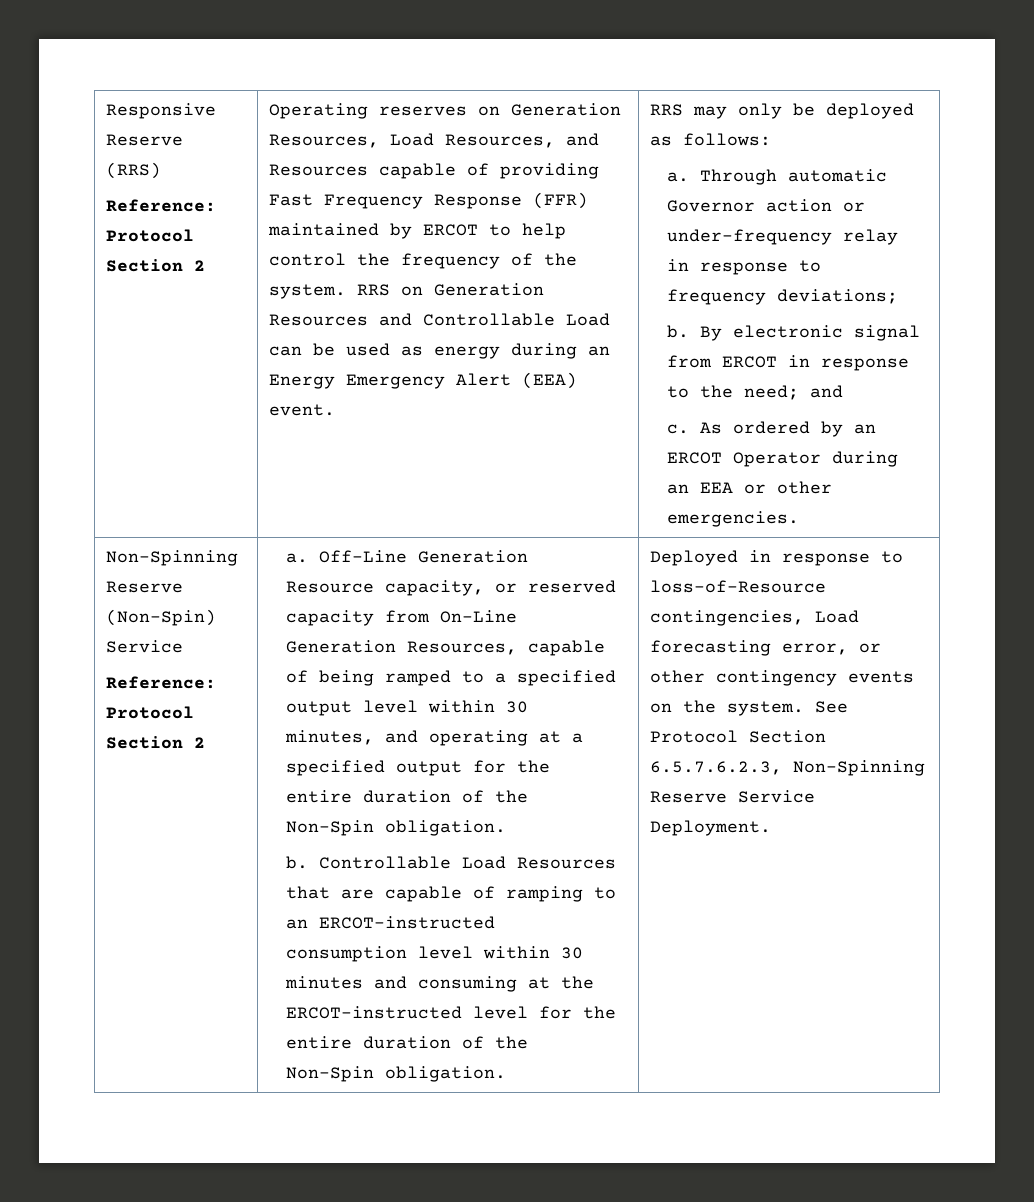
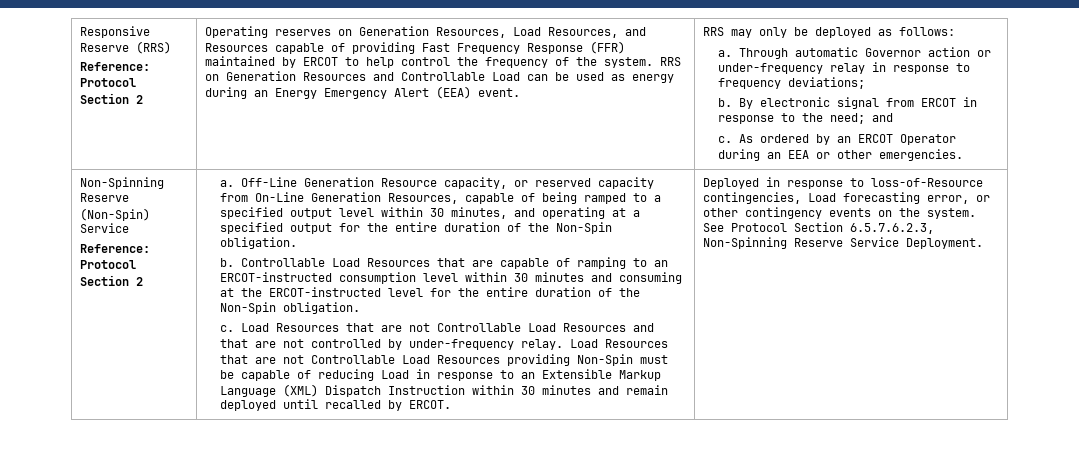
+ c. Load Resources that are not Controllable Load Resources and that are not controlled by under-frequency relay. Load Resources that are not Controllable Load Resources providing Non-Spin must be capable of reducing Load in response to an Extensible Markup Language (XML) Dispatch Instruction within 30 minutes and remain deployed until recalled by ERCOT.

